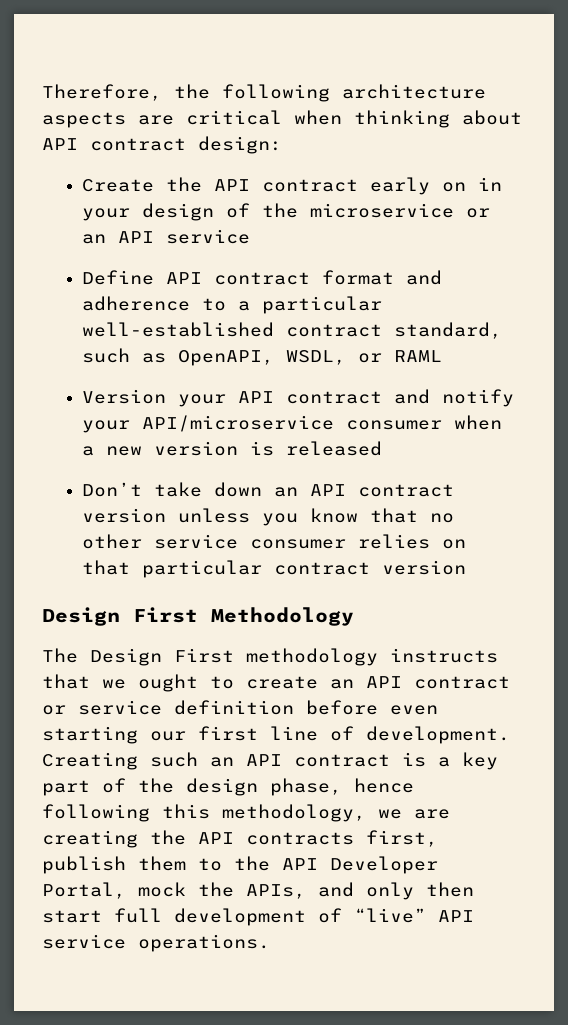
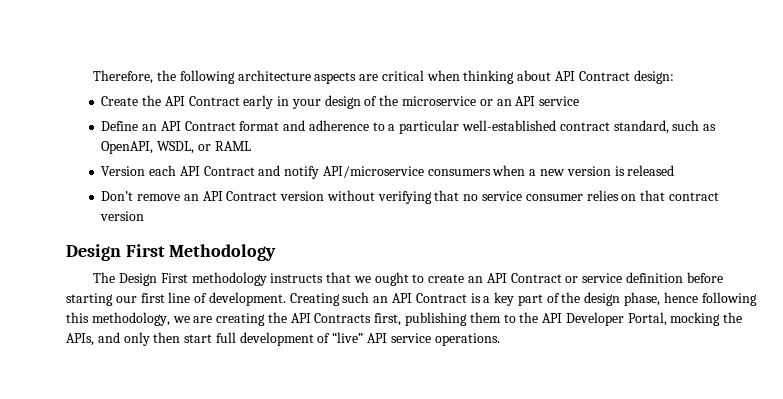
- Therefore, the following architecture aspects are critical when thinking about API contract design:
+ Therefore, the following architecture aspects are critical when thinking about API Contract design:
- Create the API contract early on in your design of the microservice or an API service
+ Create the API Contract early in your design of the microservice or an API service
- Define API contract format and adherence to a particular well-established contract standard, such as OpenAPI, WSDL, or RAML
+ Define an API Contract format and adherence to a particular well-established contract standard, such as OpenAPI, WSDL, or RAML
- Version your API contract and notify your API/microservice consumer when a new version is released
+ Version each API Contract and notify API/microservice consumers when a new version is released
- Don’t take down an API contract version unless you know that no other service consumer relies on that particular contract version
+ Don’t remove an API Contract version without verifying that no service consumer relies on that contract version
- The Design First methodology instructs that we ought to create an API contract or service definition before even starting our first line of development.
+ The Design First methodology instructs that we ought to create an API Contract or service definition before starting our first line of development.
- Creating such an API contract is a key part of the design phase, hence following this methodology, we are creating the API contracts first, publish them to the API Developer Portal, mock the APIs, and only then start full development of “live” API service operations.
+ Creating such an API Contract is a key part of the design phase, hence following this methodology, we are creating the API Contracts first, publishing them to the API Developer Portal, mocking the APIs, and only then start full development of “live” API service operations.

